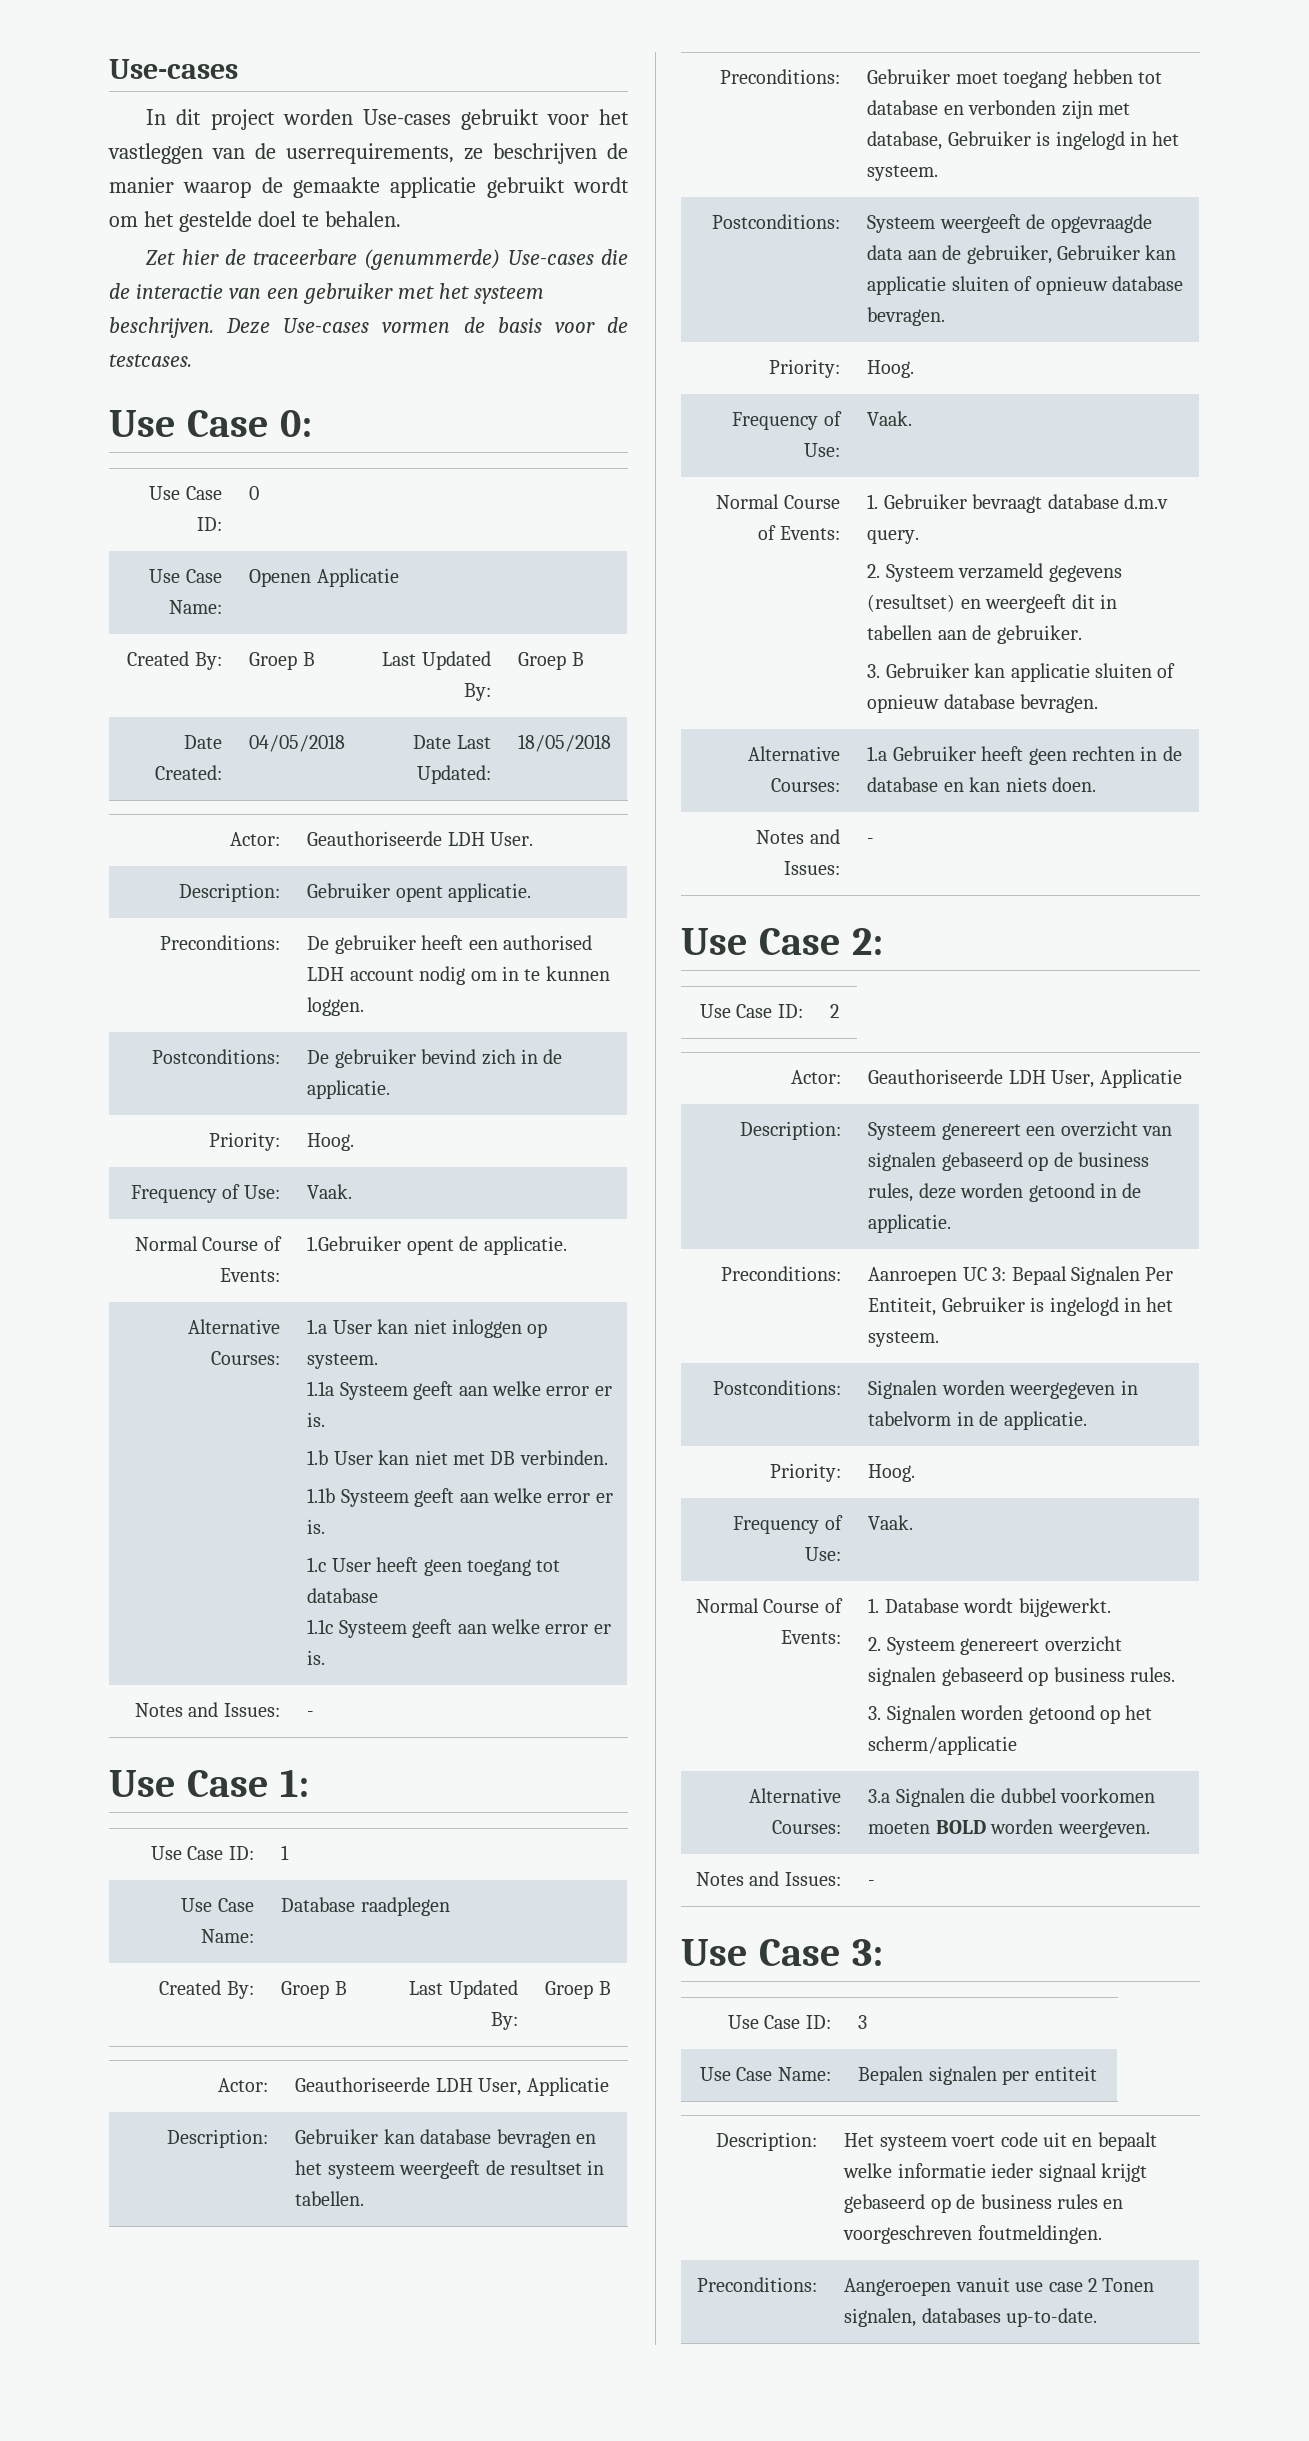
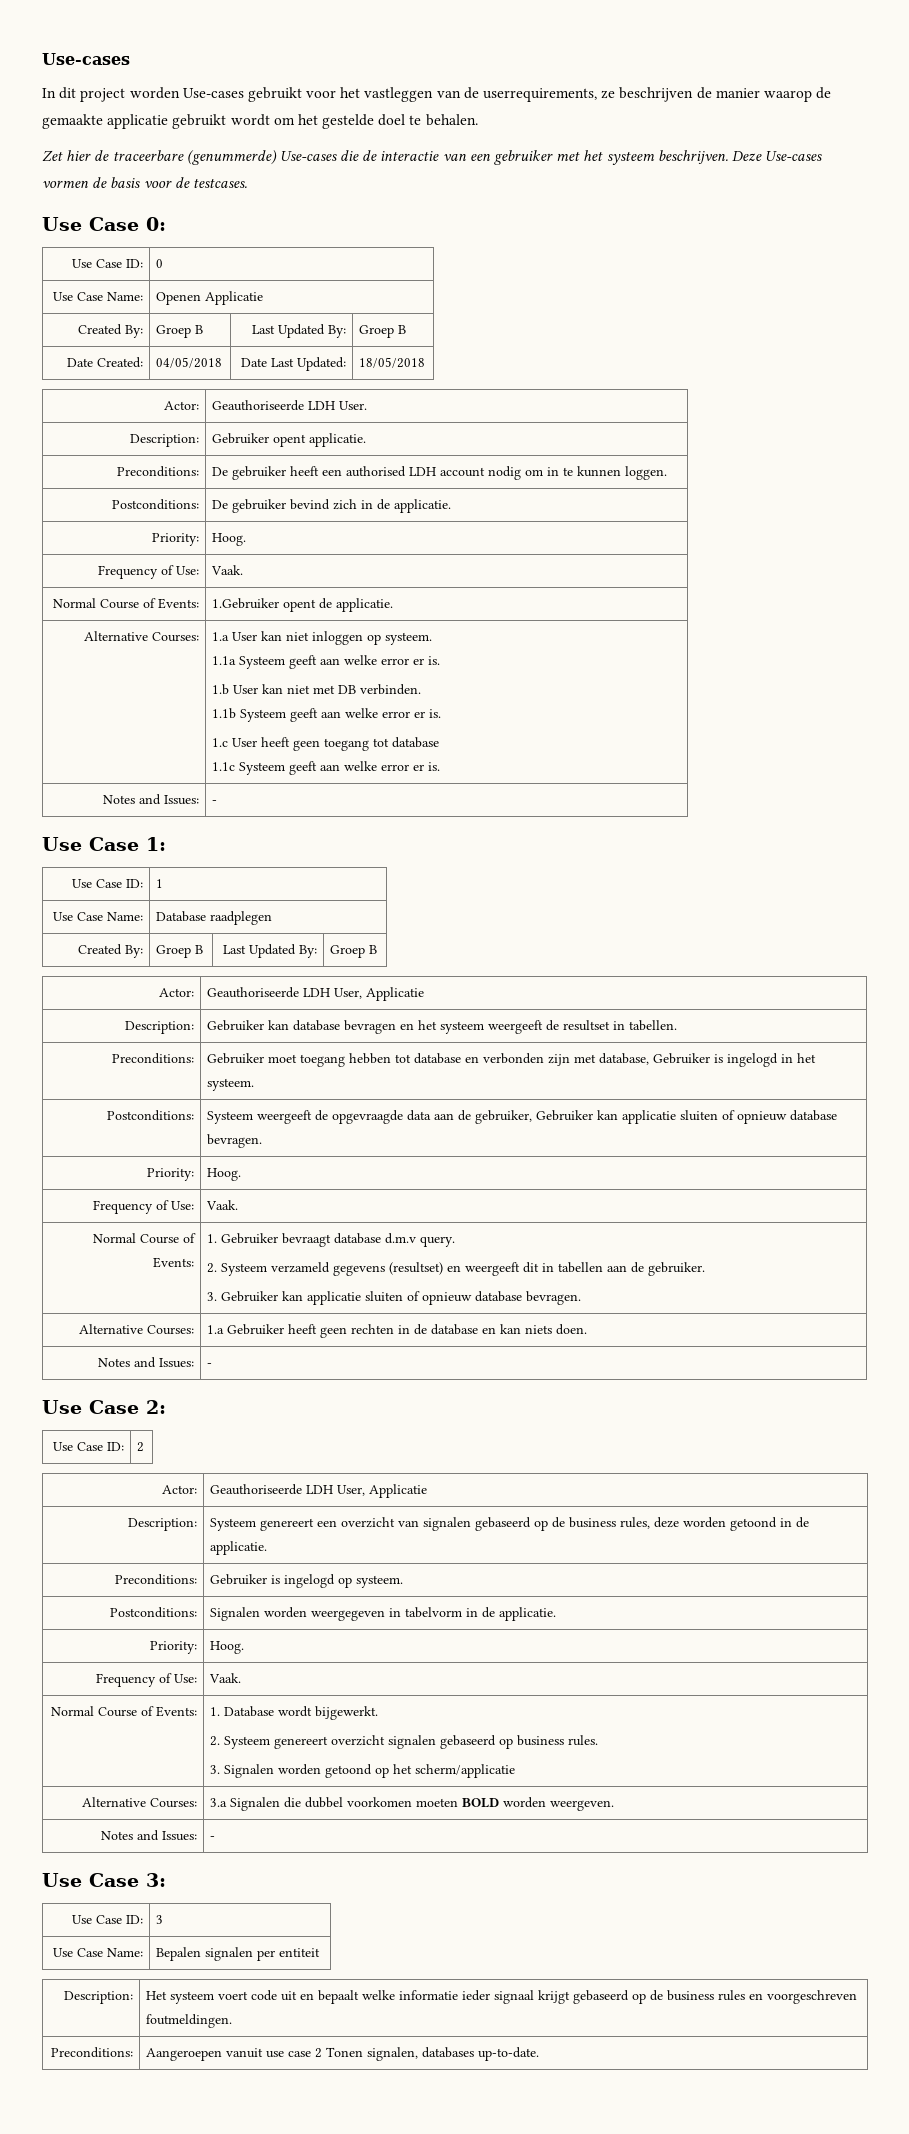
- Preconditions: | Aanroepen UC 3: Bepaal Signalen Per Entiteit, Gebruiker is ingelogd in het systeem.
+ Preconditions: | Gebruiker is ingelogd op systeem.

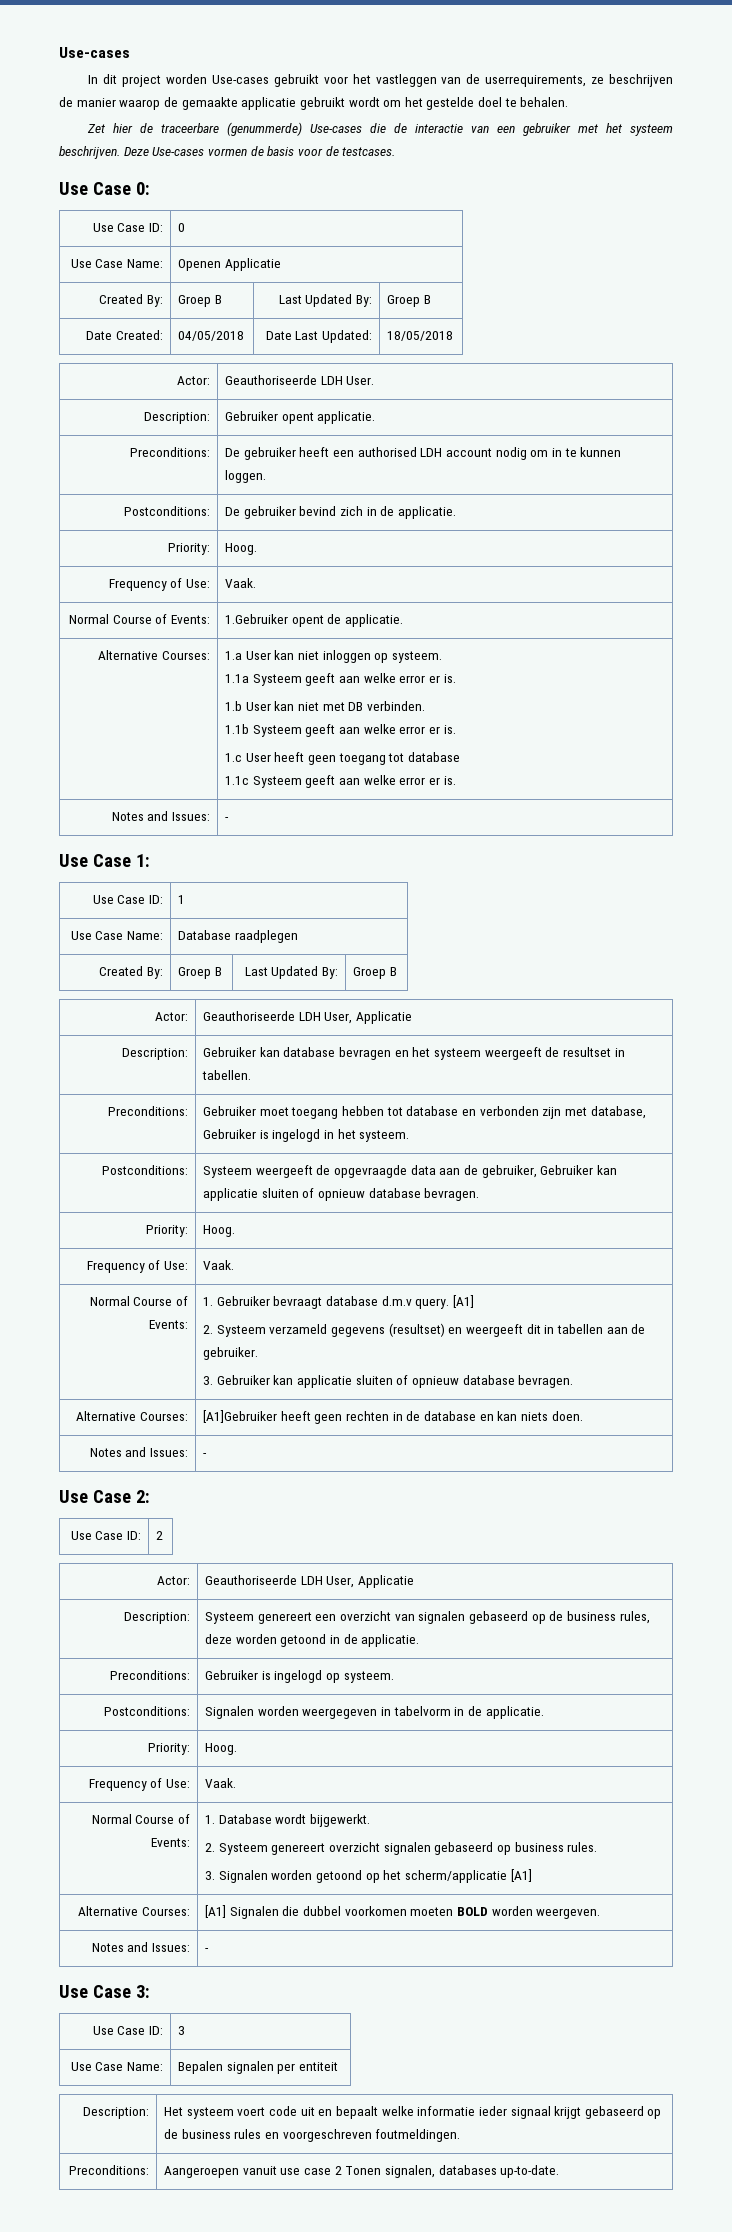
- Normal Course of Events: | 1. Gebruiker bevraagt database d.m.v query.
+ Normal Course of Events: | 1. Gebruiker bevraagt database d.m.v query. [A1]
- Alternative Courses: | 1.a Gebruiker heeft geen rechten in de database en kan niets doen.
+ Alternative Courses: | [A1]Gebruiker heeft geen rechten in de database en kan niets doen.
  Normal Course of Events: | 1. Database wordt bijgewerkt.
  2. Systeem genereert overzicht signalen gebaseerd op business rules.
- 3. Signalen worden getoond op het scherm/applicatie
- Alternative Courses: | 3.a Signalen die dubbel voorkomen moeten BOLD worden weergeven.
+ 3. Signalen worden getoond op het scherm/applicatie [A1]
+ Alternative Courses: | [A1] Signalen die dubbel voorkomen moeten BOLD worden weergeven.

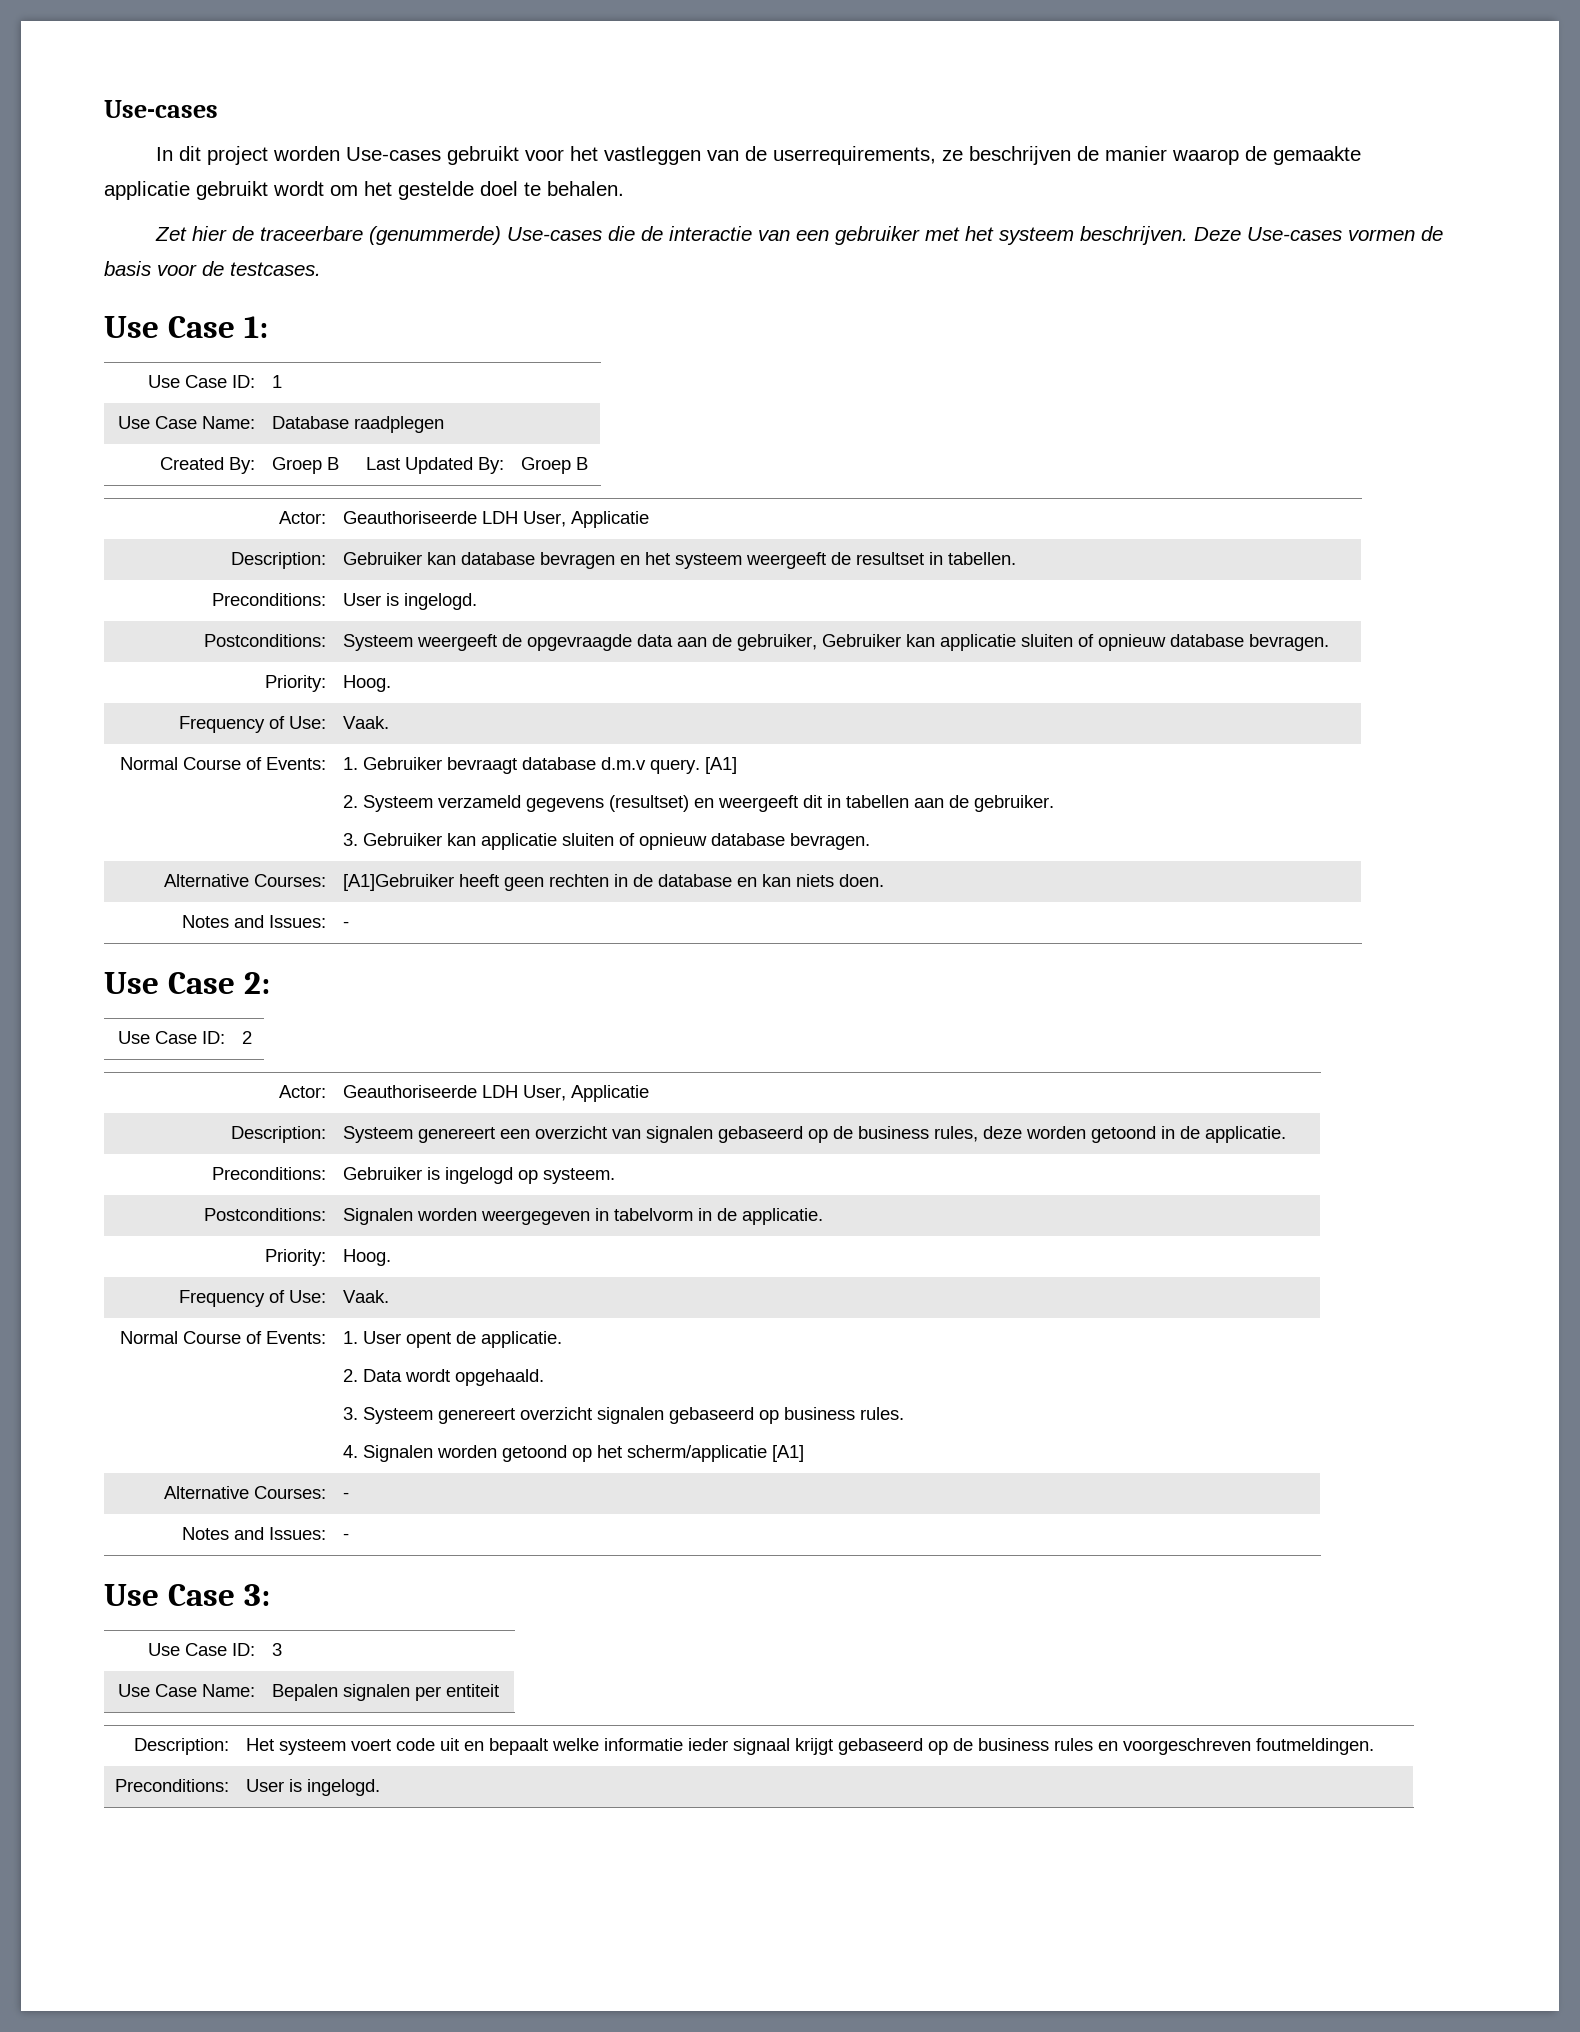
- Use Case 0:
- Use Case ID: | 0
- Use Case Name: | Openen Applicatie
- Created By: | Groep B | Last Updated By: | Groep B
- Date Created: | 04/05/2018 | Date Last Updated: | 18/05/2018
- Actor: | Geauthoriseerde LDH User.
- Description: | Gebruiker opent applicatie.
- Preconditions: | De gebruiker heeft een authorised LDH account nodig om in te kunnen loggen.
- Postconditions: | De gebruiker bevind zich in de applicatie.
- Priority: | Hoog.
- Frequency of Use: | Vaak.
- Normal Course of Events: | 1.Gebruiker opent de applicatie.
- Alternative Courses: | 1.a User kan niet inloggen op systeem.
- 1.1a Systeem geeft aan welke error er is.
- 1.b User kan niet met DB verbinden.
- 1.1b Systeem geeft aan welke error er is.
- 1.c User heeft geen toegang tot database
- 1.1c Systeem geeft aan welke error er is.
- Notes and Issues: | -
  Description: | Gebruiker kan database bevragen en het systeem weergeeft de resultset in tabellen.
- Preconditions: | Gebruiker moet toegang hebben tot database en verbonden zijn met database, Gebruiker is ingelogd in het systeem.
+ Preconditions: | User is ingelogd.
- Normal Course of Events: | 1. Database wordt bijgewerkt.
- 2. Systeem genereert overzicht signalen gebaseerd op business rules.
- 3. Signalen worden getoond op het scherm/applicatie [A1]
+ Normal Course of Events: | 1. User opent de applicatie.
+ 2. Data wordt opgehaald.
+ 3. Systeem genereert overzicht signalen gebaseerd op business rules.
+ 4. Signalen worden getoond op het scherm/applicatie [A1]
- Alternative Courses: | [A1] Signalen die dubbel voorkomen moeten BOLD worden weergeven.
+ Alternative Courses: | -
  Description: | Het systeem voert code uit en bepaalt welke informatie ieder signaal krijgt gebaseerd op de business rules en voorgeschreven foutmeldingen.
- Preconditions: | Aangeroepen vanuit use case 2 Tonen signalen, databases up-to-date.
+ Preconditions: | User is ingelogd.

